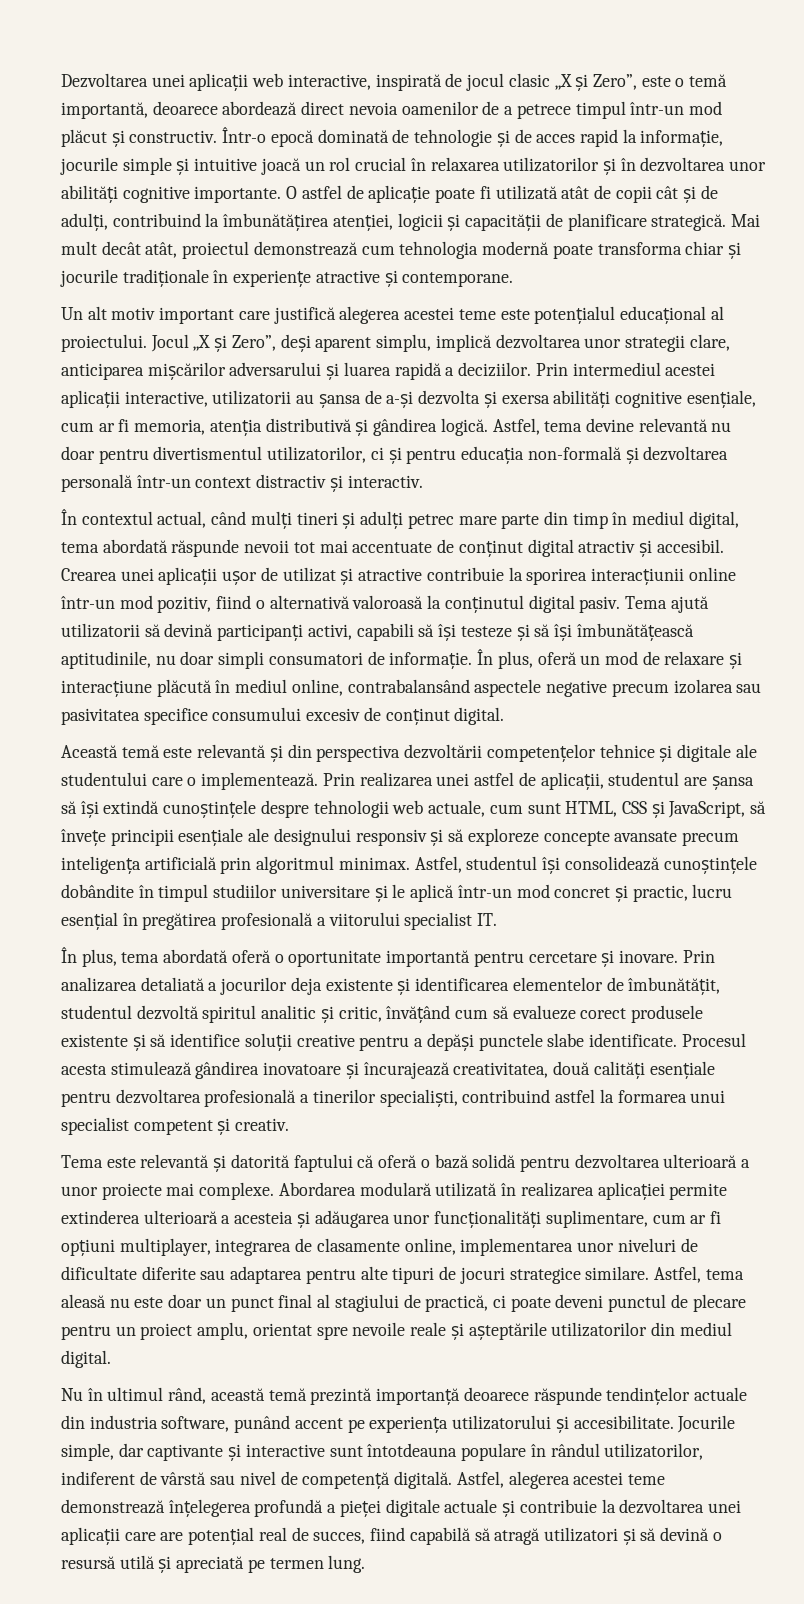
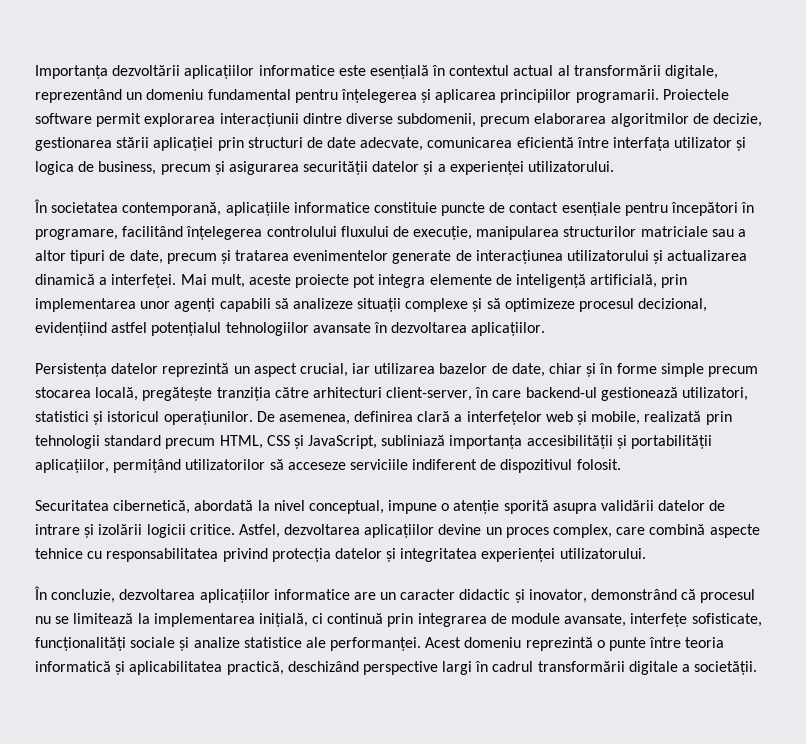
- Dezvoltarea unei aplicații web interactive, inspirată de jocul clasic „X și Zero”, este o temă importantă, deoarece abordează direct nevoia oamenilor de a petrece timpul într-un mod plăcut și constructiv. Într-o epocă dominată de tehnologie și de acces rapid la informație, jocurile simple și intuitive joacă un rol crucial în relaxarea utilizatorilor și în dezvoltarea unor abilități cognitive importante. O astfel de aplicație poate fi utilizată atât de copii cât și de adulți, contribuind la îmbunătățirea atenției, logicii și capacității de planificare strategică. Mai mult decât atât, proiectul demonstrează cum tehnologia modernă poate transforma chiar și jocurile tradiționale în experiențe atractive și contemporane.
- Un alt motiv important care justifică alegerea acestei teme este potențialul educațional al proiectului. Jocul „X și Zero”, deși aparent simplu, implică dezvoltarea unor strategii clare, anticiparea mișcărilor adversarului și luarea rapidă a deciziilor. Prin intermediul acestei aplicații interactive, utilizatorii au șansa de a-și dezvolta și exersa abilități cognitive esențiale, cum ar fi memoria, atenția distributivă și gândirea logică. Astfel, tema devine relevantă nu doar pentru divertismentul utilizatorilor, ci și pentru educația non-formală și dezvoltarea personală într-un context distractiv și interactiv.
- În contextul actual, când mulți tineri și adulți petrec mare parte din timp în mediul digital, tema abordată răspunde nevoii tot mai accentuate de conținut digital atractiv și accesibil. Crearea unei aplicații ușor de utilizat și atractive contribuie la sporirea interacțiunii online într-un mod pozitiv, fiind o alternativă valoroasă la conținutul digital pasiv. Tema ajută utilizatorii să devină participanți activi, capabili să își testeze și să își îmbunătățească aptitudinile, nu doar simpli consumatori de informație. În plus, oferă un mod de relaxare și interacțiune plăcută în mediul online, contrabalansând aspectele negative precum izolarea sau pasivitatea specifice consumului excesiv de conținut digital.
- Această temă este relevantă și din perspectiva dezvoltării competențelor tehnice și digitale ale studentului care o implementează. Prin realizarea unei astfel de aplicații, studentul are șansa să își extindă cunoștințele despre tehnologii web actuale, cum sunt HTML, CSS și JavaScript, să învețe principii esențiale ale designului responsiv și să exploreze concepte avansate precum inteligența artificială prin algoritmul minimax. Astfel, studentul își consolidează cunoștințele dobândite în timpul studiilor universitare și le aplică într-un mod concret și practic, lucru esențial în pregătirea profesională a viitorului specialist IT.
- În plus, tema abordată oferă o oportunitate importantă pentru cercetare și inovare. Prin analizarea detaliată a jocurilor deja existente și identificarea elementelor de îmbunătățit, studentul dezvoltă spiritul analitic și critic, învățând cum să evalueze corect produsele existente și să identifice soluții creative pentru a depăși punctele slabe identificate. Procesul acesta stimulează gândirea inovatoare și încurajează creativitatea, două calități esențiale pentru dezvoltarea profesională a tinerilor specialiști, contribuind astfel la formarea unui specialist competent și creativ.
- Tema este relevantă și datorită faptului că oferă o bază solidă pentru dezvoltarea ulterioară a unor proiecte mai complexe. Abordarea modulară utilizată în realizarea aplicației permite extinderea ulterioară a acesteia și adăugarea unor funcționalități suplimentare, cum ar fi opțiuni multiplayer, integrarea de clasamente online, implementarea unor niveluri de dificultate diferite sau adaptarea pentru alte tipuri de jocuri strategice similare. Astfel, tema aleasă nu este doar un punct final al stagiului de practică, ci poate deveni punctul de plecare pentru un proiect amplu, orientat spre nevoile reale și așteptările utilizatorilor din mediul digital.
- Nu în ultimul rând, această temă prezintă importanță deoarece răspunde tendințelor actuale din industria software, punând accent pe experiența utilizatorului și accesibilitate. Jocurile simple, dar captivante și interactive sunt întotdeauna populare în rândul utilizatorilor, indiferent de vârstă sau nivel de competență digitală. Astfel, alegerea acestei teme demonstrează înțelegerea profundă a pieței digitale actuale și contribuie la dezvoltarea unei aplicații care are potențial real de succes, fiind capabilă să atragă utilizatori și să devină o resursă utilă și apreciată pe termen lung.
+ Importanța dezvoltării aplicațiilor informatice este esențială în contextul actual al transformării digitale, reprezentând un domeniu fundamental pentru înțelegerea și aplicarea principiilor programarii. Proiectele software permit explorarea interacțiunii dintre diverse subdomenii, precum elaborarea algoritmilor de decizie, gestionarea stării aplicației prin structuri de date adecvate, comunicarea eficientă între interfața utilizator și logica de business, precum și asigurarea securității datelor și a experienței utilizatorului.
+ În societatea contemporană, aplicațiile informatice constituie puncte de contact esențiale pentru începători în programare, facilitând înțelegerea controlului fluxului de execuție, manipularea structurilor matriciale sau a altor tipuri de date, precum și tratarea evenimentelor generate de interacțiunea utilizatorului și actualizarea dinamică a interfeței. Mai mult, aceste proiecte pot integra elemente de inteligență artificială, prin implementarea unor agenți capabili să analizeze situații complexe și să optimizeze procesul decizional, evidențiind astfel potențialul tehnologiilor avansate în dezvoltarea aplicațiilor.
+ Persistența datelor reprezintă un aspect crucial, iar utilizarea bazelor de date, chiar și în forme simple precum stocarea locală, pregătește tranziția către arhitecturi client-server, în care backend-ul gestionează utilizatori, statistici și istoricul operațiunilor. De asemenea, definirea clară a interfețelor web și mobile, realizată prin tehnologii standard precum HTML, CSS și JavaScript, subliniază importanța accesibilității și portabilității aplicațiilor, permițând utilizatorilor să acceseze serviciile indiferent de dispozitivul folosit.
+ Securitatea cibernetică, abordată la nivel conceptual, impune o atenție sporită asupra validării datelor de intrare și izolării logicii critice. Astfel, dezvoltarea aplicațiilor devine un proces complex, care combină aspecte tehnice cu responsabilitatea privind protecția datelor și integritatea experienței utilizatorului.
+ În concluzie, dezvoltarea aplicațiilor informatice are un caracter didactic și inovator, demonstrând că procesul nu se limitează la implementarea inițială, ci continuă prin integrarea de module avansate, interfețe sofisticate, funcționalități sociale și analize statistice ale performanței. Acest domeniu reprezintă o punte între teoria informatică și aplicabilitatea practică, deschizând perspective largi în cadrul transformării digitale a societății.

